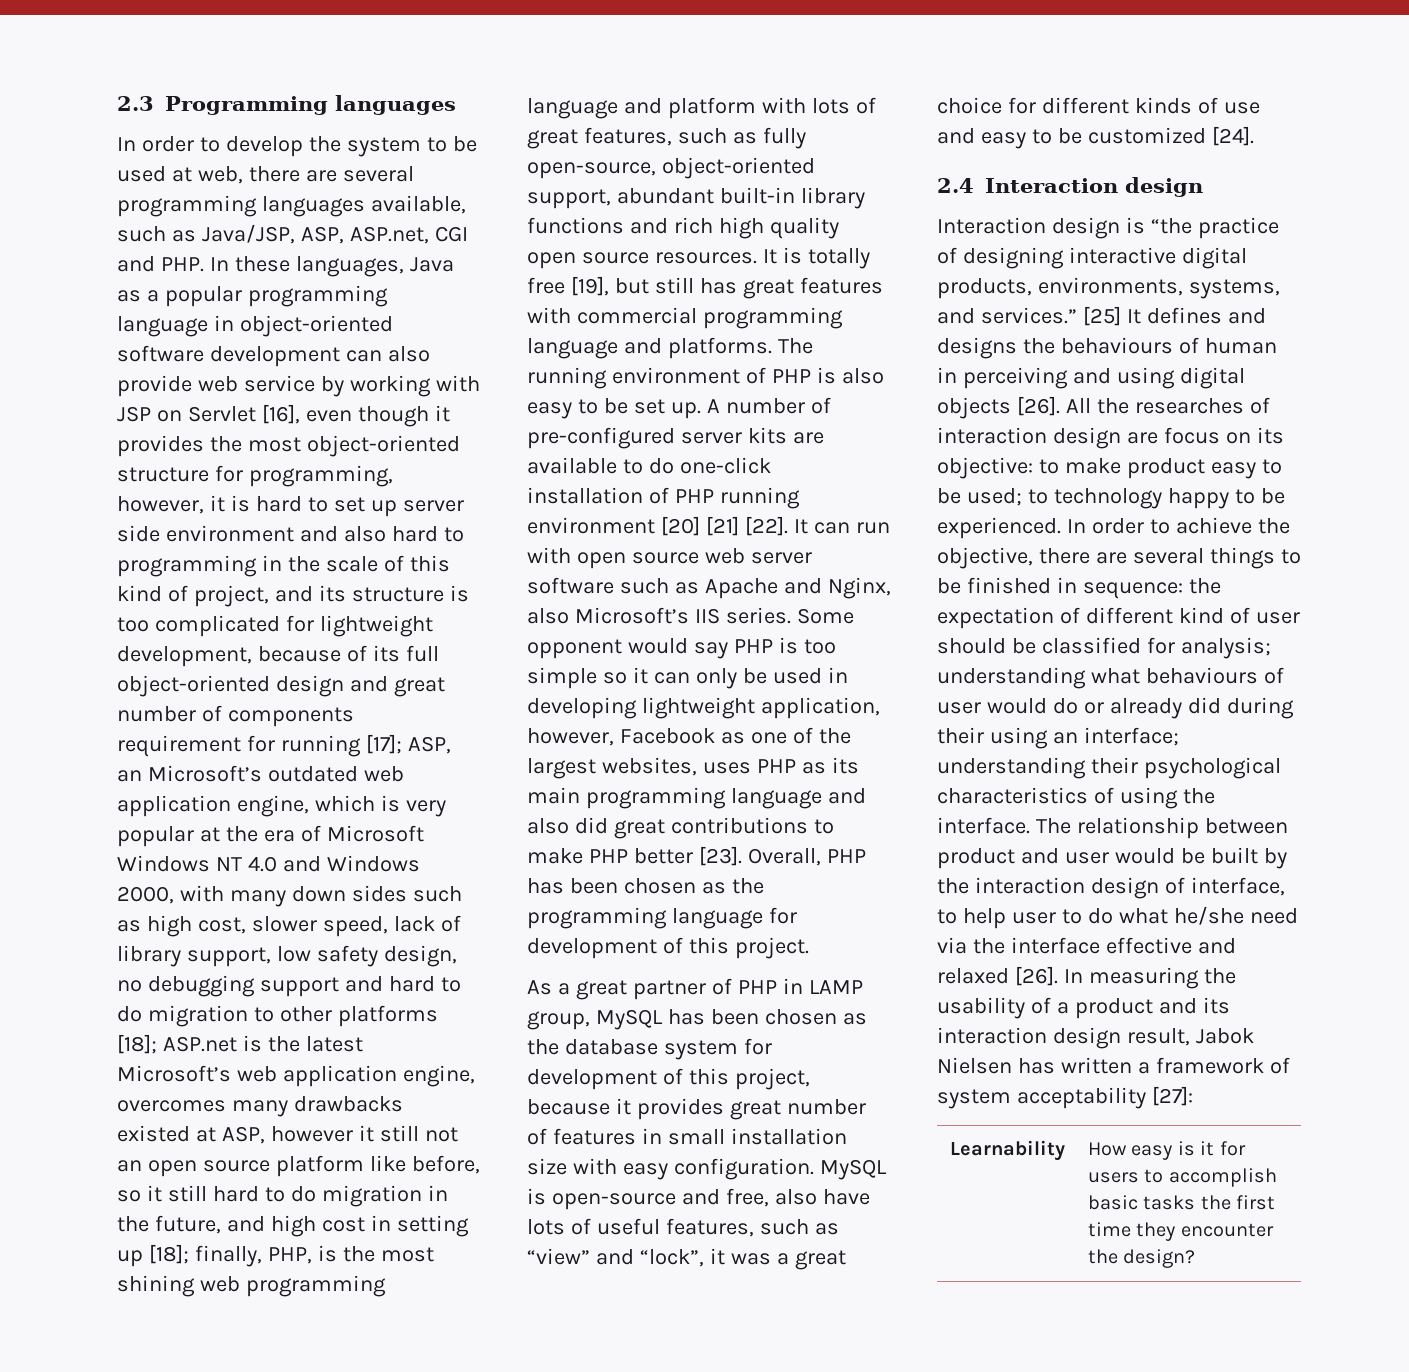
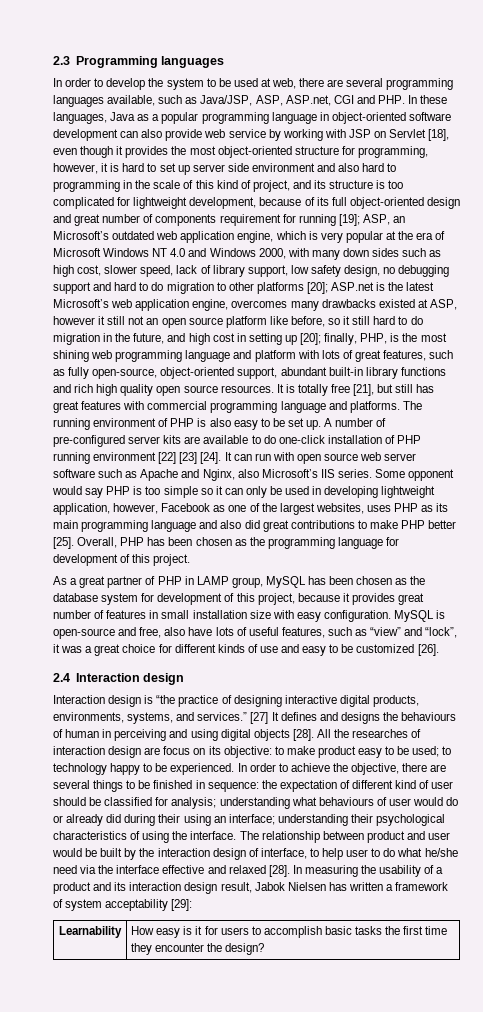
- In order to develop the system to be used at web, there are several programming languages available, such as Java/JSP, ASP, ASP.net, CGI and PHP. In these languages, Java as a popular programming language in object-oriented software development can also provide web service by working with JSP on Servlet [16], even though it provides the most object-oriented structure for programming, however, it is hard to set up server side environment and also hard to programming in the scale of this kind of project, and its structure is too complicated for lightweight development, because of its full object-oriented design and great number of components requirement for running [17];
+ In order to develop the system to be used at web, there are several programming languages available, such as Java/JSP, ASP, ASP.net, CGI and PHP. In these languages, Java as a popular programming language in object-oriented software development can also provide web service by working with JSP on Servlet [18], even though it provides the most object-oriented structure for programming, however, it is hard to set up server side environment and also hard to programming in the scale of this kind of project, and its structure is too complicated for lightweight development, because of its full object-oriented design and great number of components requirement for running [19];
- ASP, an Microsoft’s outdated web application engine, which is very popular at the era of Microsoft Windows NT 4.0 and Windows 2000, with many down sides such as high cost, slower speed, lack of library support, low safety design, no debugging support and hard to do migration to other platforms [18];
+ ASP, an Microsoft’s outdated web application engine, which is very popular at the era of Microsoft Windows NT 4.0 and Windows 2000, with many down sides such as high cost, slower speed, lack of library support, low safety design, no debugging support and hard to do migration to other platforms [20];
- ASP.net is the latest Microsoft’s web application engine, overcomes many drawbacks existed at ASP, however it still not an open source platform like before, so it still hard to do migration in the future, and high cost in setting up [18];
+ ASP.net is the latest Microsoft’s web application engine, overcomes many drawbacks existed at ASP, however it still not an open source platform like before, so it still hard to do migration in the future, and high cost in setting up [20];
- It is totally free [19], but still has great features with commercial programming language and platforms.
+ It is totally free [21], but still has great features with commercial programming language and platforms.
- A number of pre-configured server kits are available to do one-click installation of PHP running environment [20] [21] [22].
+ A number of pre-configured server kits are available to do one-click installation of PHP running environment [22] [23] [24].
- Some opponent would say PHP is too simple so it can only be used in developing lightweight application, however, Facebook as one of the largest websites, uses PHP as its main programming language and also did great contributions to make PHP better [23].
+ Some opponent would say PHP is too simple so it can only be used in developing lightweight application, however, Facebook as one of the largest websites, uses PHP as its main programming language and also did great contributions to make PHP better [25].
- MySQL is open-source and free, also have lots of useful features, such as “view” and “lock”, it was a great choice for different kinds of use and easy to be customized [24].
+ MySQL is open-source and free, also have lots of useful features, such as “view” and “lock”, it was a great choice for different kinds of use and easy to be customized [26].
- [25] It defines and designs the behaviours of human in perceiving and using digital objects [26].
+ [27] It defines and designs the behaviours of human in perceiving and using digital objects [28].
- The relationship between product and user would be built by the interaction design of interface, to help user to do what he/she need via the interface effective and relaxed [26].
+ The relationship between product and user would be built by the interaction design of interface, to help user to do what he/she need via the interface effective and relaxed [28].
- In measuring the usability of a product and its interaction design result, Jabok Nielsen has written a framework of system acceptability [27]:
+ In measuring the usability of a product and its interaction design result, Jabok Nielsen has written a framework of system acceptability [29]:

